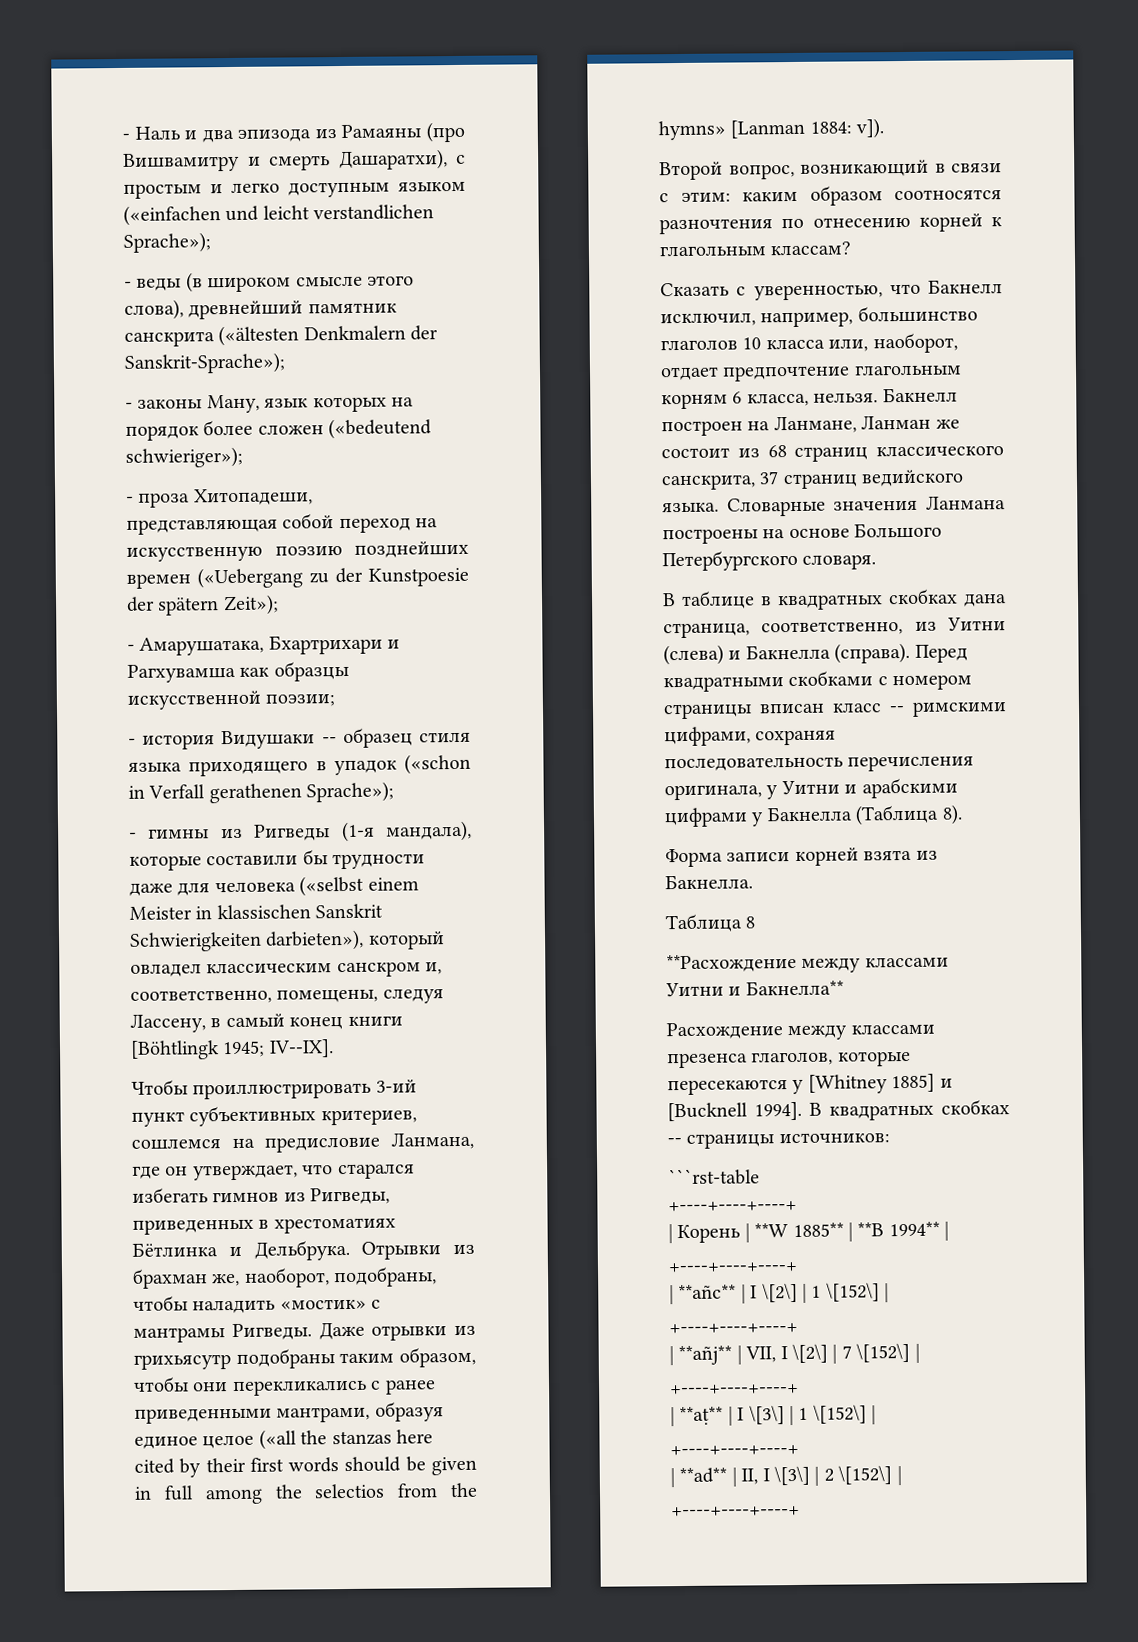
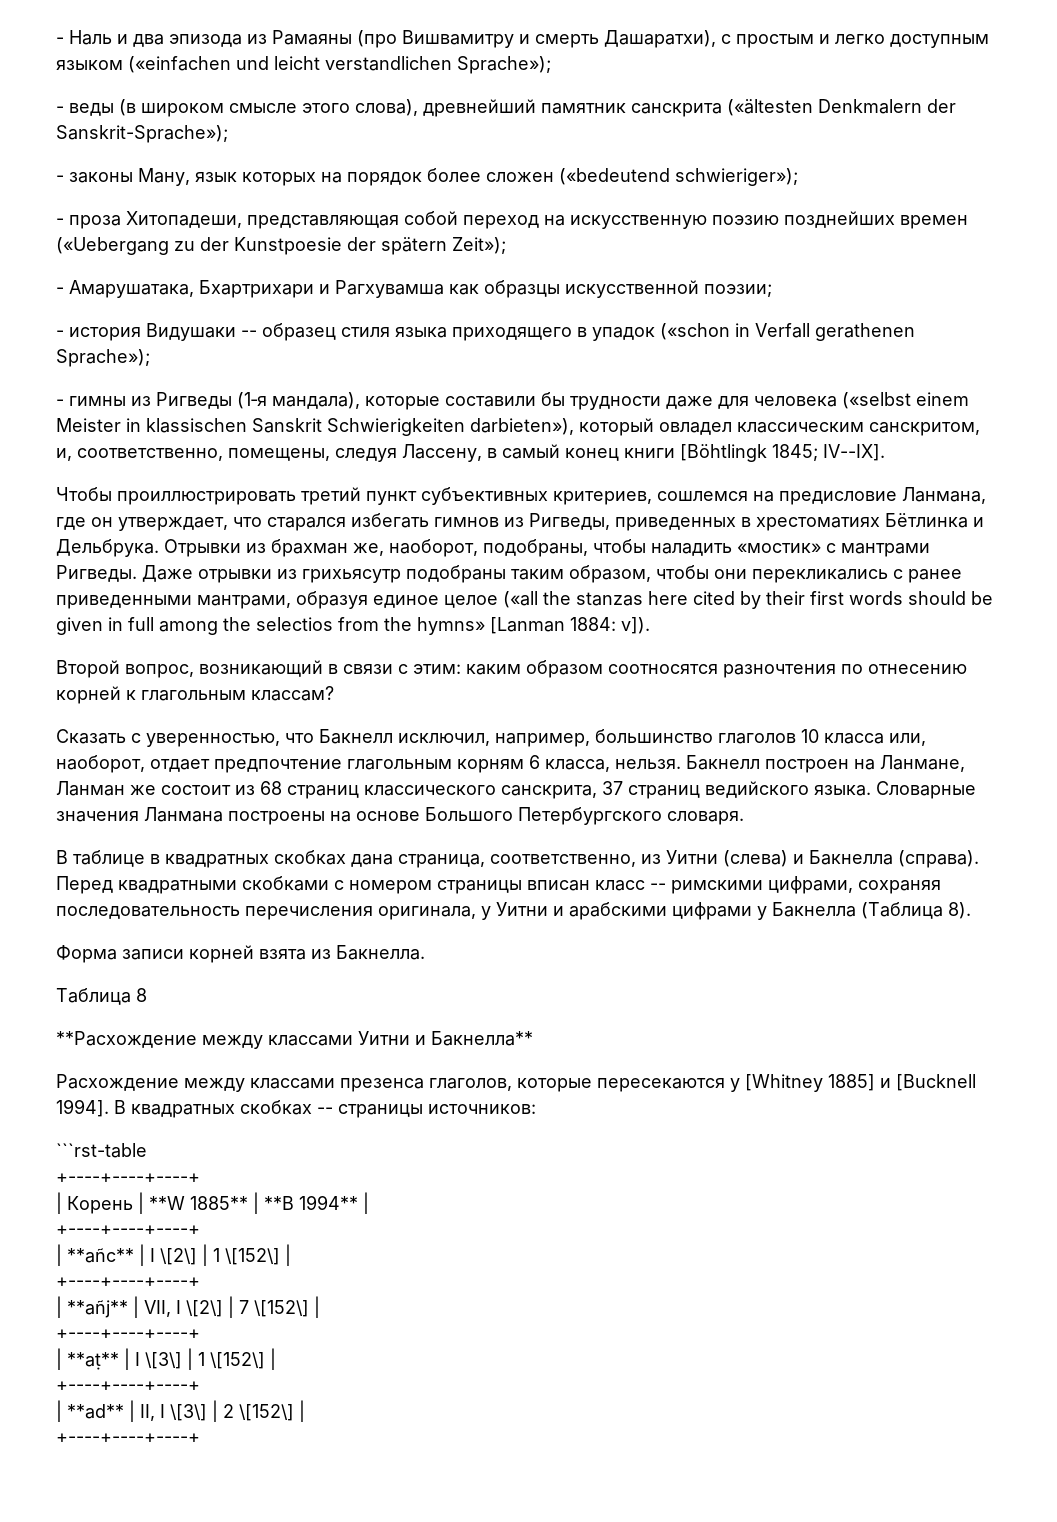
- - гимны из Ригведы (1‑я мандала), которые составили бы трудности даже для человека («selbst einem Meister in klassischen Sanskrit Schwierigkeiten darbieten»), который овладел классическим санскром и, соответственно, помещены, следуя Лассену, в самый конец книги [Böhtlingk 1945; IV--IX].
+ - гимны из Ригведы (1‑я мандала), которые составили бы трудности даже для человека («selbst einem Meister in klassischen Sanskrit Schwierigkeiten darbieten»), который овладел классическим санскритом, и, соответственно, помещены, следуя Лассену, в самый конец книги [Böhtlingk 1845; IV--IX].
- Чтобы проиллюстрировать 3‑ий пункт субъективных критериев, сошлемся на предисловие Ланмана, где он утверждает, что старался избегать гимнов из Ригведы, приведенных в хрестоматиях Бётлинка и Дельбрука.
+ Чтобы проиллюстрировать третий пункт субъективных критериев, сошлемся на предисловие Ланмана, где он утверждает, что старался избегать гимнов из Ригведы, приведенных в хрестоматиях Бётлинка и Дельбрука.
- Отрывки из брахман же, наоборот, подобраны, чтобы наладить «мостик» с мантрамы Ригведы.
+ Отрывки из брахман же, наоборот, подобраны, чтобы наладить «мостик» с мантрами Ригведы.

